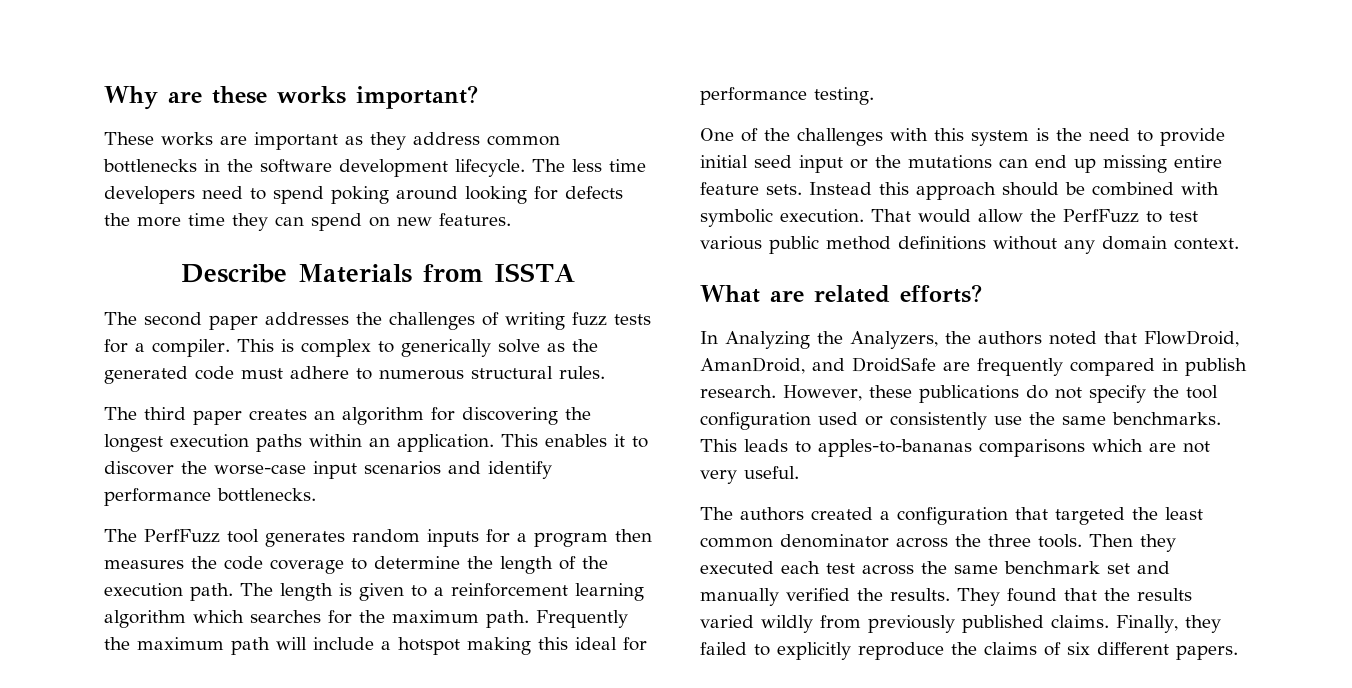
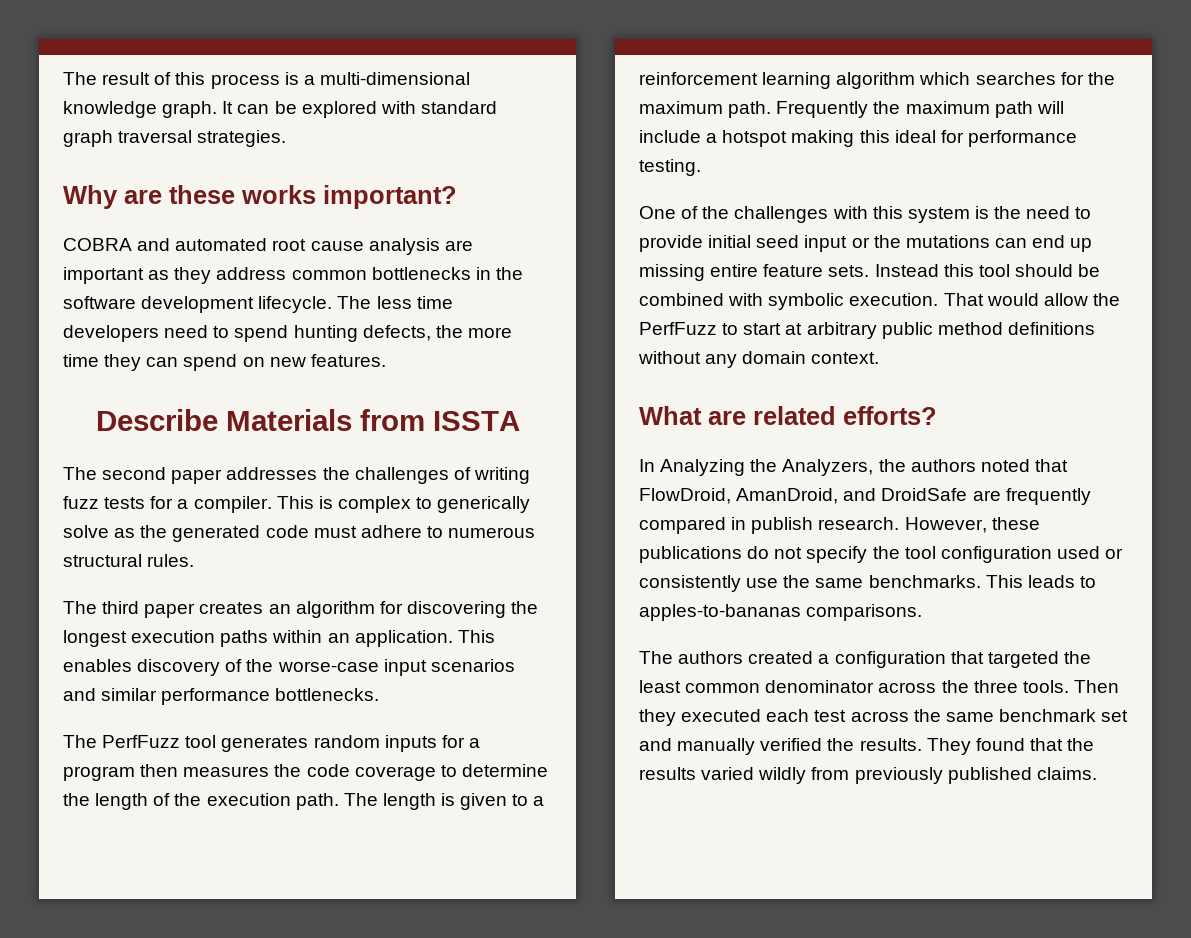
+ The result of this process is a multi-dimensional knowledge graph. It can be explored with standard graph traversal strategies.
- These works are important as they address common bottlenecks in the software development lifecycle.
+ COBRA and automated root cause analysis are important as they address common bottlenecks in the software development lifecycle.
- The less time developers need to spend poking around looking for defects the more time they can spend on new features.
+ The less time developers need to spend hunting defects, the more time they can spend on new features.
- This enables it to discover the worse-case input scenarios and identify performance bottlenecks.
+ This enables discovery of the worse-case input scenarios and similar performance bottlenecks.
- Instead this approach should be combined with symbolic execution.
+ Instead this tool should be combined with symbolic execution.
- That would allow the PerfFuzz to test various public method definitions without any domain context.
+ That would allow the PerfFuzz to start at arbitrary public method definitions without any domain context.
- This leads to apples-to-bananas comparisons which are not very useful.
+ This leads to apples-to-bananas comparisons.
- Finally, they failed to explicitly reproduce the claims of six different papers.

